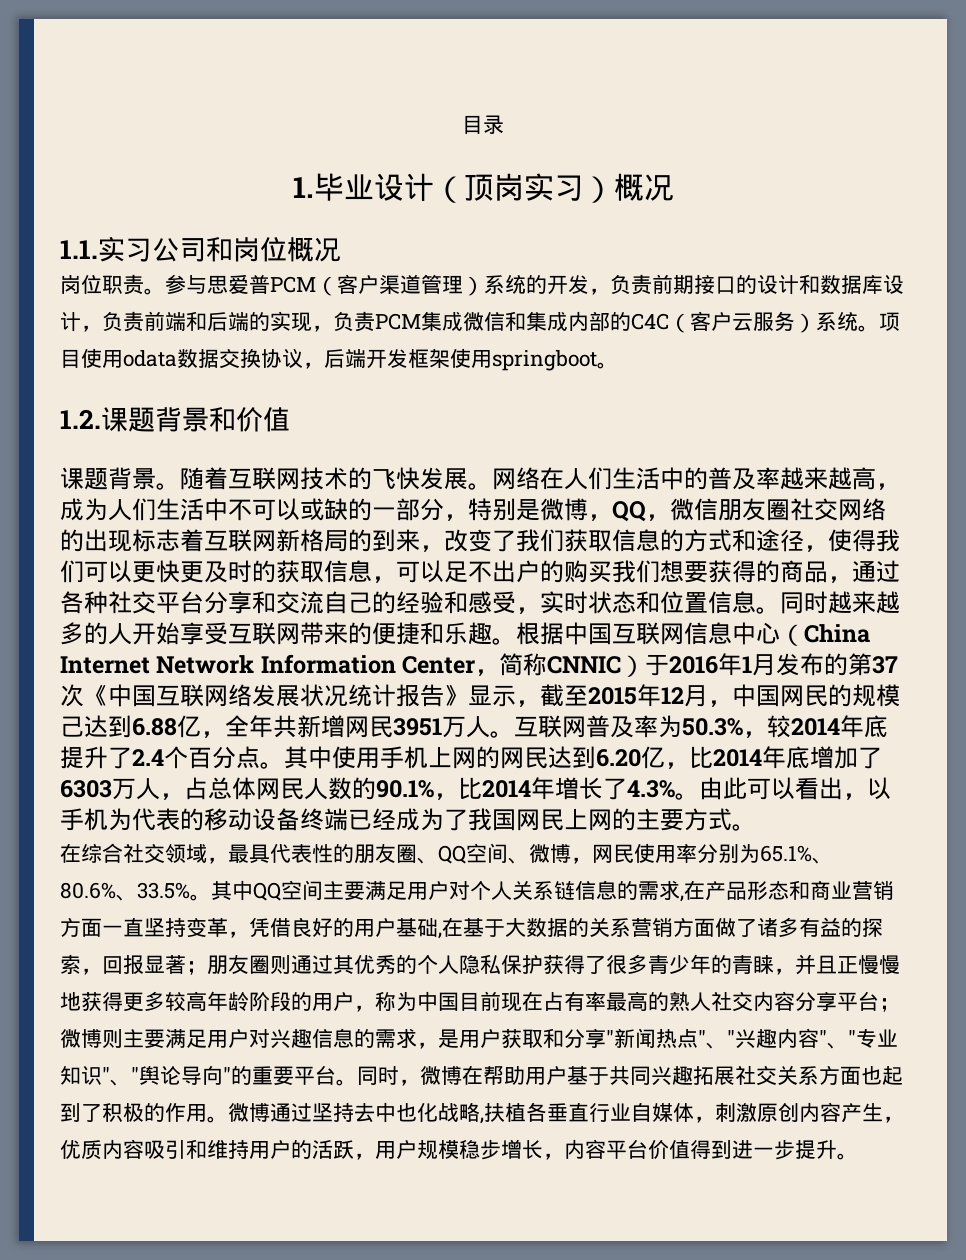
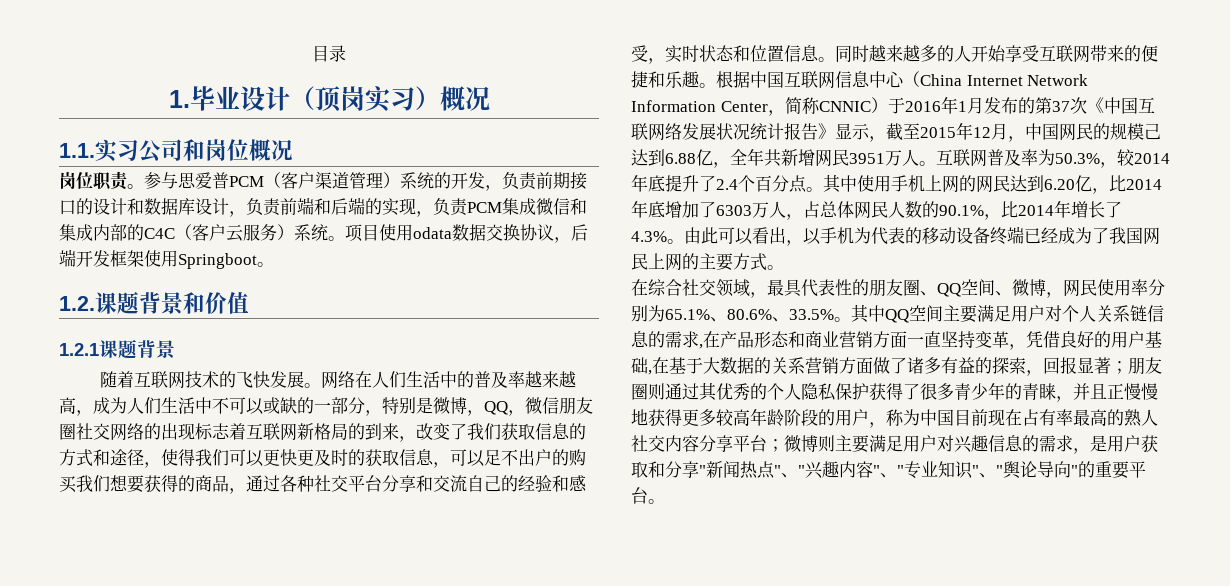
- 项目使用odata数据交换协议，后端开发框架使用springboot。
+ 项目使用odata数据交换协议，后端开发框架使用Springboot。
- 课题背景。随着互联网技术的飞快发展。
+ 1.2.1课题背景
+ 随着互联网技术的飞快发展。
- 同时，微博在帮助用户基于共同兴趣拓展社交关系方面也起到了积极的作用。微博通过坚持去中也化战略,扶植各垂直行业自媒体，刺激原创内容产生，优质内容吸引和维持用户的活跃，用户规模稳步增长，内容平台价值得到进一步提升。

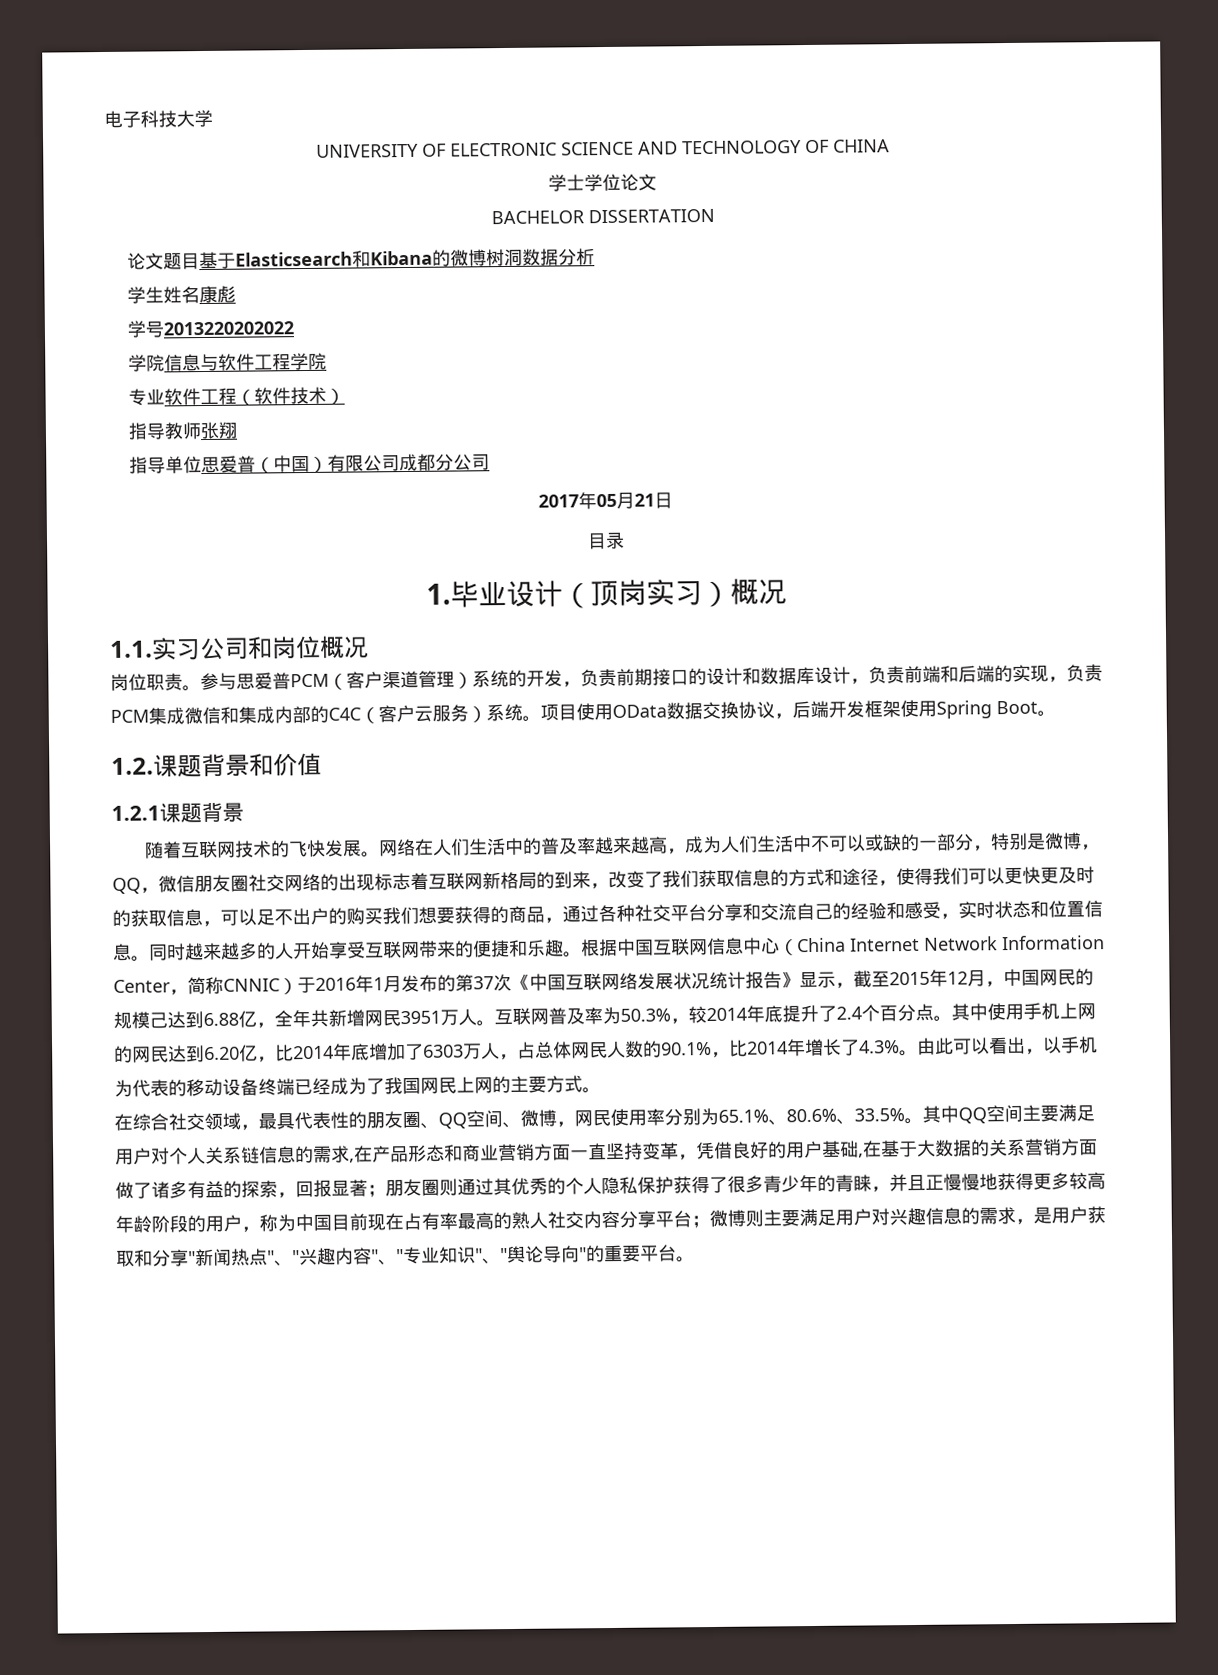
+ 电子科技大学
+ UNIVERSITY OF ELECTRONIC SCIENCE AND TECHNOLOGY OF CHINA
+ 学士学位论文
+ BACHELOR DISSERTATION
+ 论文题目基于Elasticsearch和Kibana的微博树洞数据分析
+ 学生姓名康彪
+ 学号2013220202022
+ 学院信息与软件工程学院
+ 专业软件工程（软件技术）
+ 指导教师张翔
+ 指导单位思爱普（中国）有限公司成都分公司
+ 2017年05月21日
- 项目使用odata数据交换协议，后端开发框架使用Springboot。
+ 项目使用OData数据交换协议，后端开发框架使用Spring Boot。

